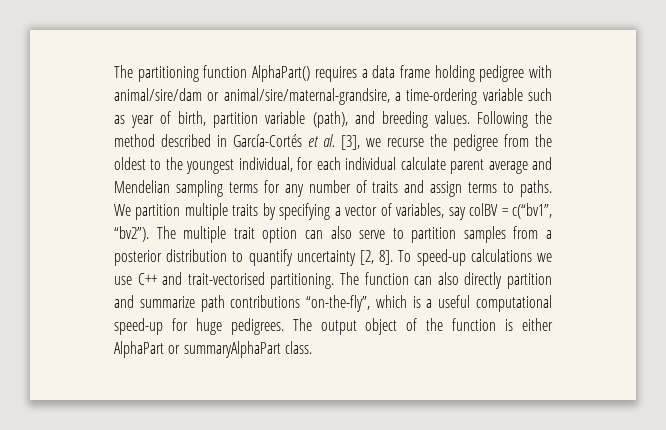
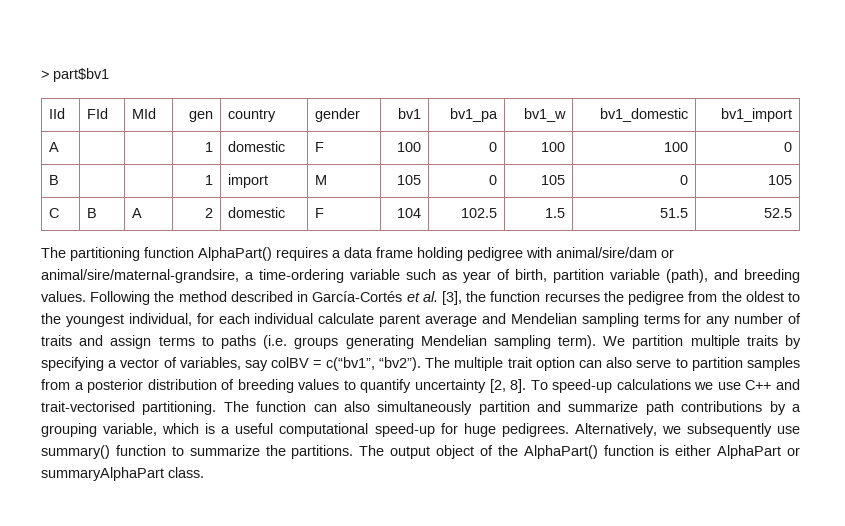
+ > part$bv1
+ IId | FId | MId | gen | country | gender | bv1 | bv1_pa | bv1_w | bv1_domestic | bv1_import
+ A | | | 1 | domestic | F | 100 | 0 | 100 | 100 | 0
+ B | | | 1 | import | M | 105 | 0 | 105 | 0 | 105
+ C | B | A | 2 | domestic | F | 104 | 102.5 | 1.5 | 51.5 | 52.5
- Following the method described in García-Cortés et al. [3], we recurse the pedigree from the oldest to the youngest individual, for each individual calculate parent average and Mendelian sampling terms for any number of traits and assign terms to paths.
+ Following the method described in García-Cortés et al. [3], the function recurses the pedigree from the oldest to the youngest individual, for each individual calculate parent average and Mendelian sampling terms for any number of traits and assign terms to paths (i.e. groups generating Mendelian sampling term).
- The multiple trait option can also serve to partition samples from a posterior distribution to quantify uncertainty [2, 8].
+ The multiple trait option can also serve to partition samples from a posterior distribution of breeding values to quantify uncertainty [2, 8].
- The function can also directly partition and summarize path contributions “on-the-fly”, which is a useful computational speed-up for huge pedigrees.
+ The function can also simultaneously partition and summarize path contributions by a grouping variable, which is a useful computational speed-up for huge pedigrees.
+ Alternatively, we subsequently use summary() function to summarize the partitions.
- The output object of the function is either AlphaPart or summaryAlphaPart class.
+ The output object of the AlphaPart() function is either AlphaPart or summaryAlphaPart class.

